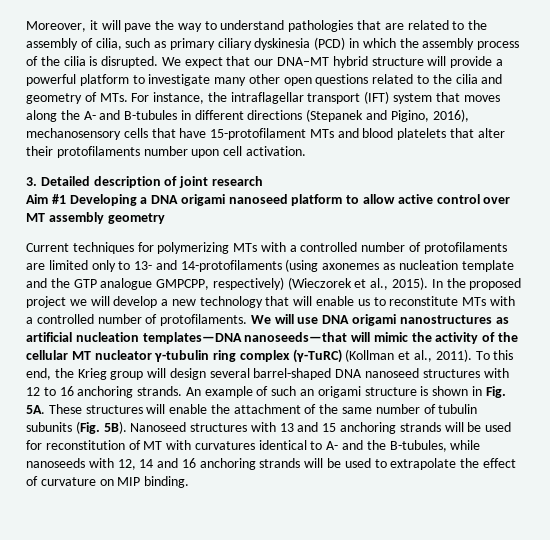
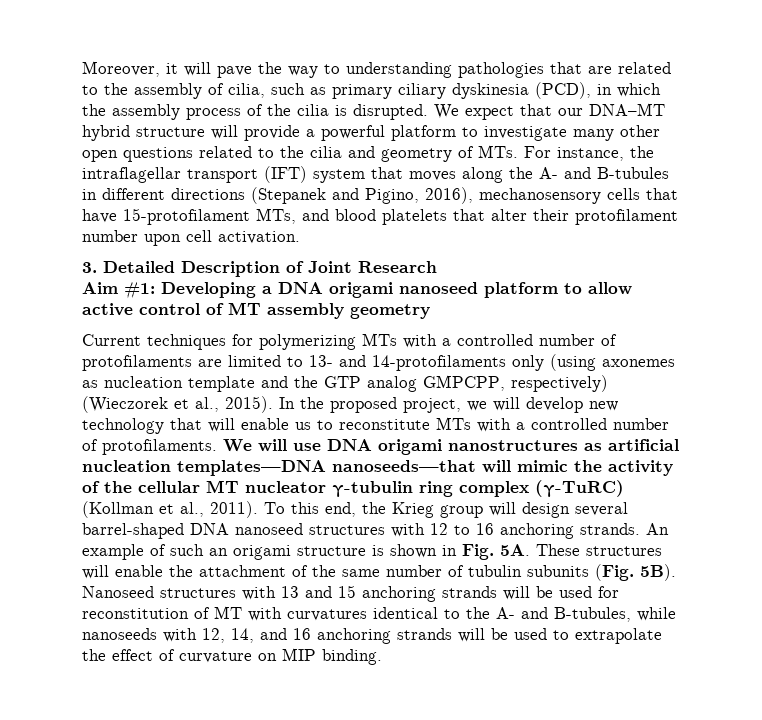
- Moreover, it will pave the way to understand pathologies that are related to the assembly of cilia, such as primary ciliary dyskinesia (PCD) in which the assembly process of the cilia is disrupted.
+ Moreover, it will pave the way to understanding pathologies that are related to the assembly of cilia, such as primary ciliary dyskinesia (PCD), in which the assembly process of the cilia is disrupted.
- We expect that our DNA–MT hybrid structure will provide a powerful platform to investigate many other open questions related to the cilia and geometry of MTs. For instance, the intraflagellar transport (IFT) system that moves along the A- and B-tubules in different directions (Stepanek and Pigino, 2016), mechanosensory cells that have 15-protofilament MTs and blood platelets that alter their protofilaments number upon cell activation.
+ We expect that our DNA–MT hybrid structure will provide a powerful platform to investigate many other open questions related to the cilia and geometry of MTs. For instance, the intraflagellar transport (IFT) system that moves along the A- and B-tubules in different directions (Stepanek and Pigino, 2016), mechanosensory cells that have 15-protofilament MTs, and blood platelets that alter their protofilament number upon cell activation.
- 3. Detailed description of joint research
+ 3. Detailed Description of Joint Research
- Aim #1 Developing a DNA origami nanoseed platform to allow active control over MT assembly geometry
+ Aim #1: Developing a DNA origami nanoseed platform to allow active control of MT assembly geometry
- Current techniques for polymerizing MTs with a controlled number of protofilaments are limited only to 13- and 14-protofilaments (using axonemes as nucleation template and the GTP analogue GMPCPP, respectively) (Wieczorek et al., 2015).
+ Current techniques for polymerizing MTs with a controlled number of protofilaments are limited to 13- and 14-protofilaments only (using axonemes as nucleation template and the GTP analog GMPCPP, respectively) (Wieczorek et al., 2015).
- In the proposed project we will develop a new technology that will enable us to reconstitute MTs with a controlled number of protofilaments.
+ In the proposed project, we will develop new technology that will enable us to reconstitute MTs with a controlled number of protofilaments.
- Nanoseed structures with 13 and 15 anchoring strands will be used for reconstitution of MT with curvatures identical to A- and the B-tubules, while nanoseeds with 12, 14 and 16 anchoring strands will be used to extrapolate the effect of curvature on MIP binding.
+ Nanoseed structures with 13 and 15 anchoring strands will be used for reconstitution of MT with curvatures identical to the A- and B-tubules, while nanoseeds with 12, 14, and 16 anchoring strands will be used to extrapolate the effect of curvature on MIP binding.

